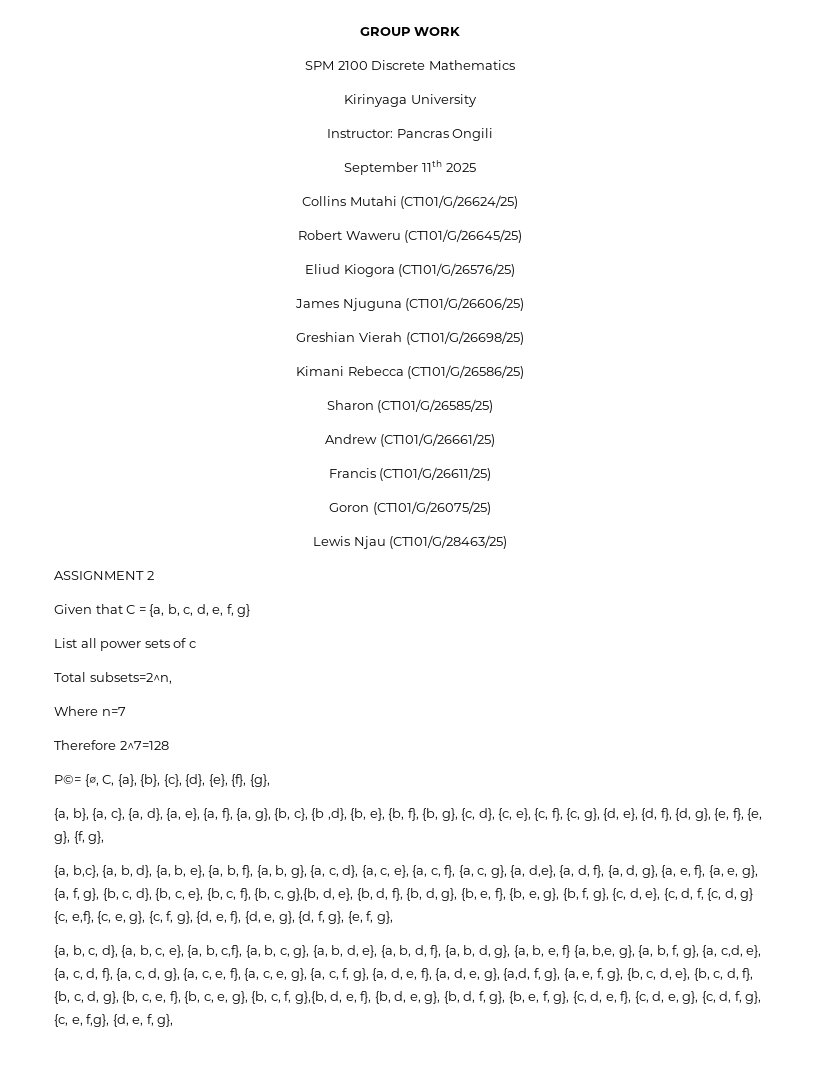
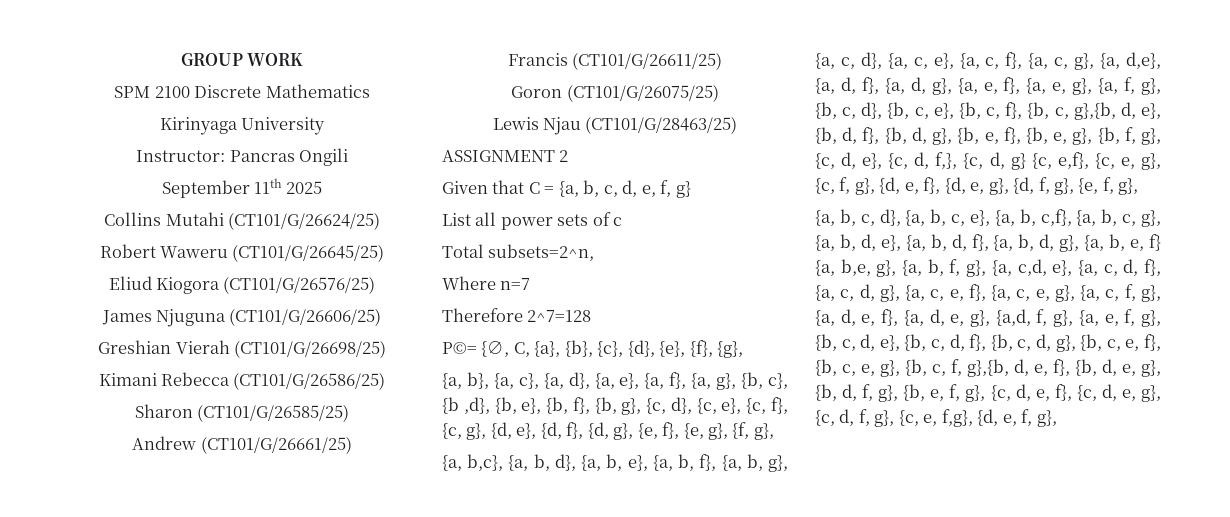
- {a, b,c}, {a, b, d}, {a, b, e}, {a, b, f}, {a, b, g}, {a, c, d}, {a, c, e}, {a, c, f}, {a, c, g}, {a, d,e}, {a, d, f}, {a, d, g}, {a, e, f}, {a, e, g}, {a, f, g}, {b, c, d}, {b, c, e}, {b, c, f}, {b, c, g},{b, d, e}, {b, d, f}, {b, d, g}, {b, e, f}, {b, e, g}, {b, f, g}, {c, d, e}, {c, d, f, {c, d, g} {c, e,f}, {c, e, g}, {c, f, g}, {d, e, f}, {d, e, g}, {d, f, g}, {e, f, g},
+ {a, b,c}, {a, b, d}, {a, b, e}, {a, b, f}, {a, b, g}, {a, c, d}, {a, c, e}, {a, c, f}, {a, c, g}, {a, d,e}, {a, d, f}, {a, d, g}, {a, e, f}, {a, e, g}, {a, f, g}, {b, c, d}, {b, c, e}, {b, c, f}, {b, c, g},{b, d, e}, {b, d, f}, {b, d, g}, {b, e, f}, {b, e, g}, {b, f, g}, {c, d, e}, {c, d, f,}, {c, d, g} {c, e,f}, {c, e, g}, {c, f, g}, {d, e, f}, {d, e, g}, {d, f, g}, {e, f, g},

